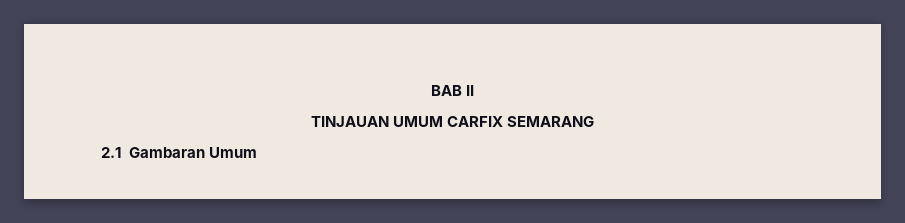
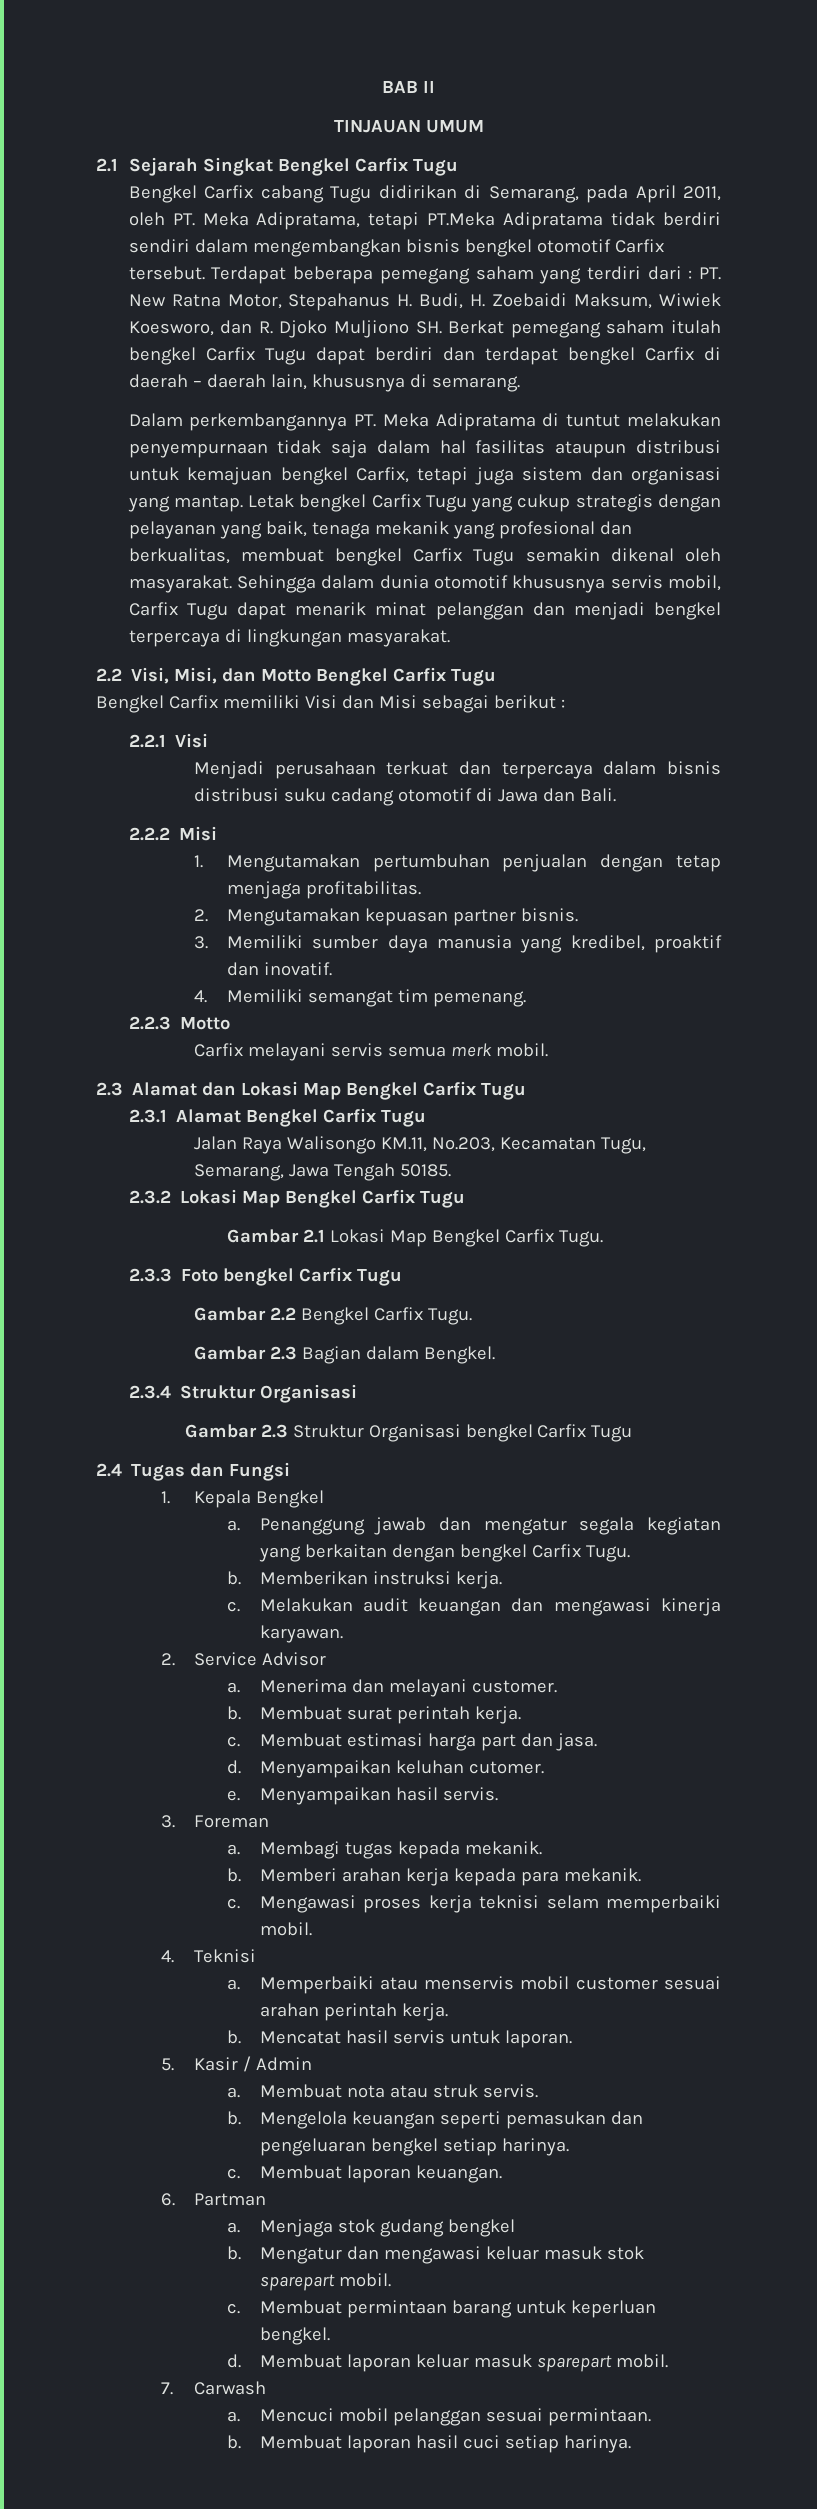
- TINJAUAN UMUM CARFIX SEMARANG
- 2.1 Gambaran Umum
+ TINJAUAN UMUM
+ 2.1 Sejarah Singkat Bengkel Carfix Tugu
+ Bengkel Carfix cabang Tugu didirikan di Semarang, pada April 2011, oleh PT. Meka Adipratama, tetapi PT.Meka Adipratama tidak berdiri sendiri dalam mengembangkan bisnis bengkel otomotif Carfix tersebut. Terdapat beberapa pemegang saham yang terdiri dari : PT. New Ratna Motor, Stepahanus H. Budi, H. Zoebaidi Maksum, Wiwiek Koesworo, dan R. Djoko Muljiono SH. Berkat pemegang saham itulah bengkel Carfix Tugu dapat berdiri dan terdapat bengkel Carfix di daerah – daerah lain, khususnya di semarang.
+ Dalam perkembangannya PT. Meka Adipratama di tuntut melakukan penyempurnaan tidak saja dalam hal fasilitas ataupun distribusi untuk kemajuan bengkel Carfix, tetapi juga sistem dan organisasi yang mantap. Letak bengkel Carfix Tugu yang cukup strategis dengan pelayanan yang baik, tenaga mekanik yang profesional dan berkualitas, membuat bengkel Carfix Tugu semakin dikenal oleh masyarakat. Sehingga dalam dunia otomotif khususnya servis mobil, Carfix Tugu dapat menarik minat pelanggan dan menjadi bengkel terpercaya di lingkungan masyarakat.
+ 2.2 Visi, Misi, dan Motto Bengkel Carfix Tugu
+ Bengkel Carfix memiliki Visi dan Misi sebagai berikut :
+ 2.2.1 Visi
+ Menjadi perusahaan terkuat dan terpercaya dalam bisnis distribusi suku cadang otomotif di Jawa dan Bali.
+ 2.2.2 Misi
+ 1. Mengutamakan pertumbuhan penjualan dengan tetap menjaga profitabilitas.
+ 2. Mengutamakan kepuasan partner bisnis.
+ 3. Memiliki sumber daya manusia yang kredibel, proaktif dan inovatif.
+ 4. Memiliki semangat tim pemenang.
+ 2.2.3 Motto
+ Carfix melayani servis semua merk mobil.
+ 2.3 Alamat dan Lokasi Map Bengkel Carfix Tugu
+ 2.3.1 Alamat Bengkel Carfix Tugu
+ Jalan Raya Walisongo KM.11, No.203, Kecamatan Tugu, Semarang, Jawa Tengah 50185.
+ 2.3.2 Lokasi Map Bengkel Carfix Tugu
+ Gambar 2.1 Lokasi Map Bengkel Carfix Tugu.
+ 2.3.3 Foto bengkel Carfix Tugu
+ Gambar 2.2 Bengkel Carfix Tugu.
+ Gambar 2.3 Bagian dalam Bengkel.
+ 2.3.4 Struktur Organisasi
+ Gambar 2.3 Struktur Organisasi bengkel Carfix Tugu
+ 2.4 Tugas dan Fungsi
+ 1. Kepala Bengkel
+ a. Penanggung jawab dan mengatur segala kegiatan yang berkaitan dengan bengkel Carfix Tugu.
+ b. Memberikan instruksi kerja.
+ c. Melakukan audit keuangan dan mengawasi kinerja karyawan.
+ 2. Service Advisor
+ a. Menerima dan melayani customer.
+ b. Membuat surat perintah kerja.
+ c. Membuat estimasi harga part dan jasa.
+ d. Menyampaikan keluhan cutomer.
+ e. Menyampaikan hasil servis.
+ 3. Foreman
+ a. Membagi tugas kepada mekanik.
+ b. Memberi arahan kerja kepada para mekanik.
+ c. Mengawasi proses kerja teknisi selam memperbaiki mobil.
+ 4. Teknisi
+ a. Memperbaiki atau menservis mobil customer sesuai arahan perintah kerja.
+ b. Mencatat hasil servis untuk laporan.
+ 5. Kasir / Admin
+ a. Membuat nota atau struk servis.
+ b. Mengelola keuangan seperti pemasukan dan pengeluaran bengkel setiap harinya.
+ c. Membuat laporan keuangan.
+ 6. Partman
+ a. Menjaga stok gudang bengkel
+ b. Mengatur dan mengawasi keluar masuk stok sparepart mobil.
+ c. Membuat permintaan barang untuk keperluan bengkel.
+ d. Membuat laporan keluar masuk sparepart mobil.
+ 7. Carwash
+ a. Mencuci mobil pelanggan sesuai permintaan.
+ b. Membuat laporan hasil cuci setiap harinya.

